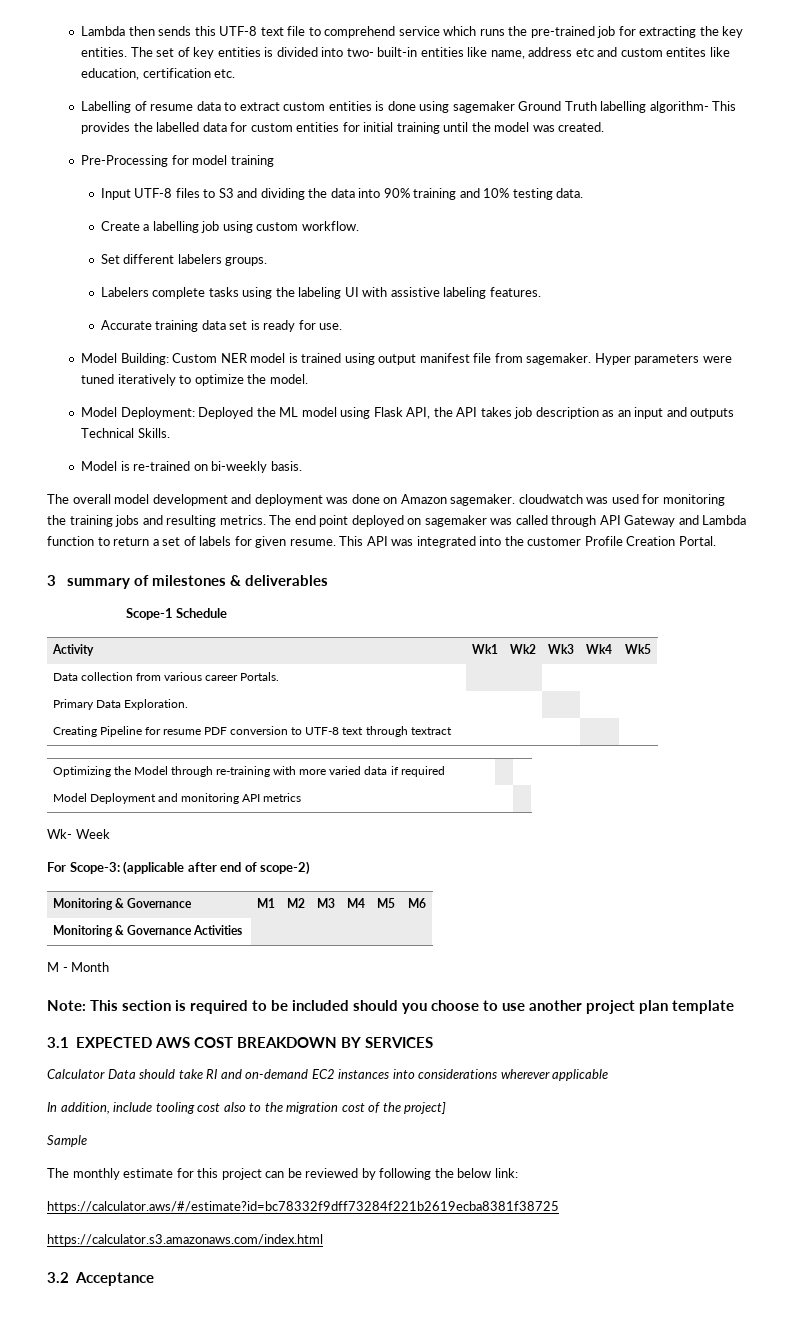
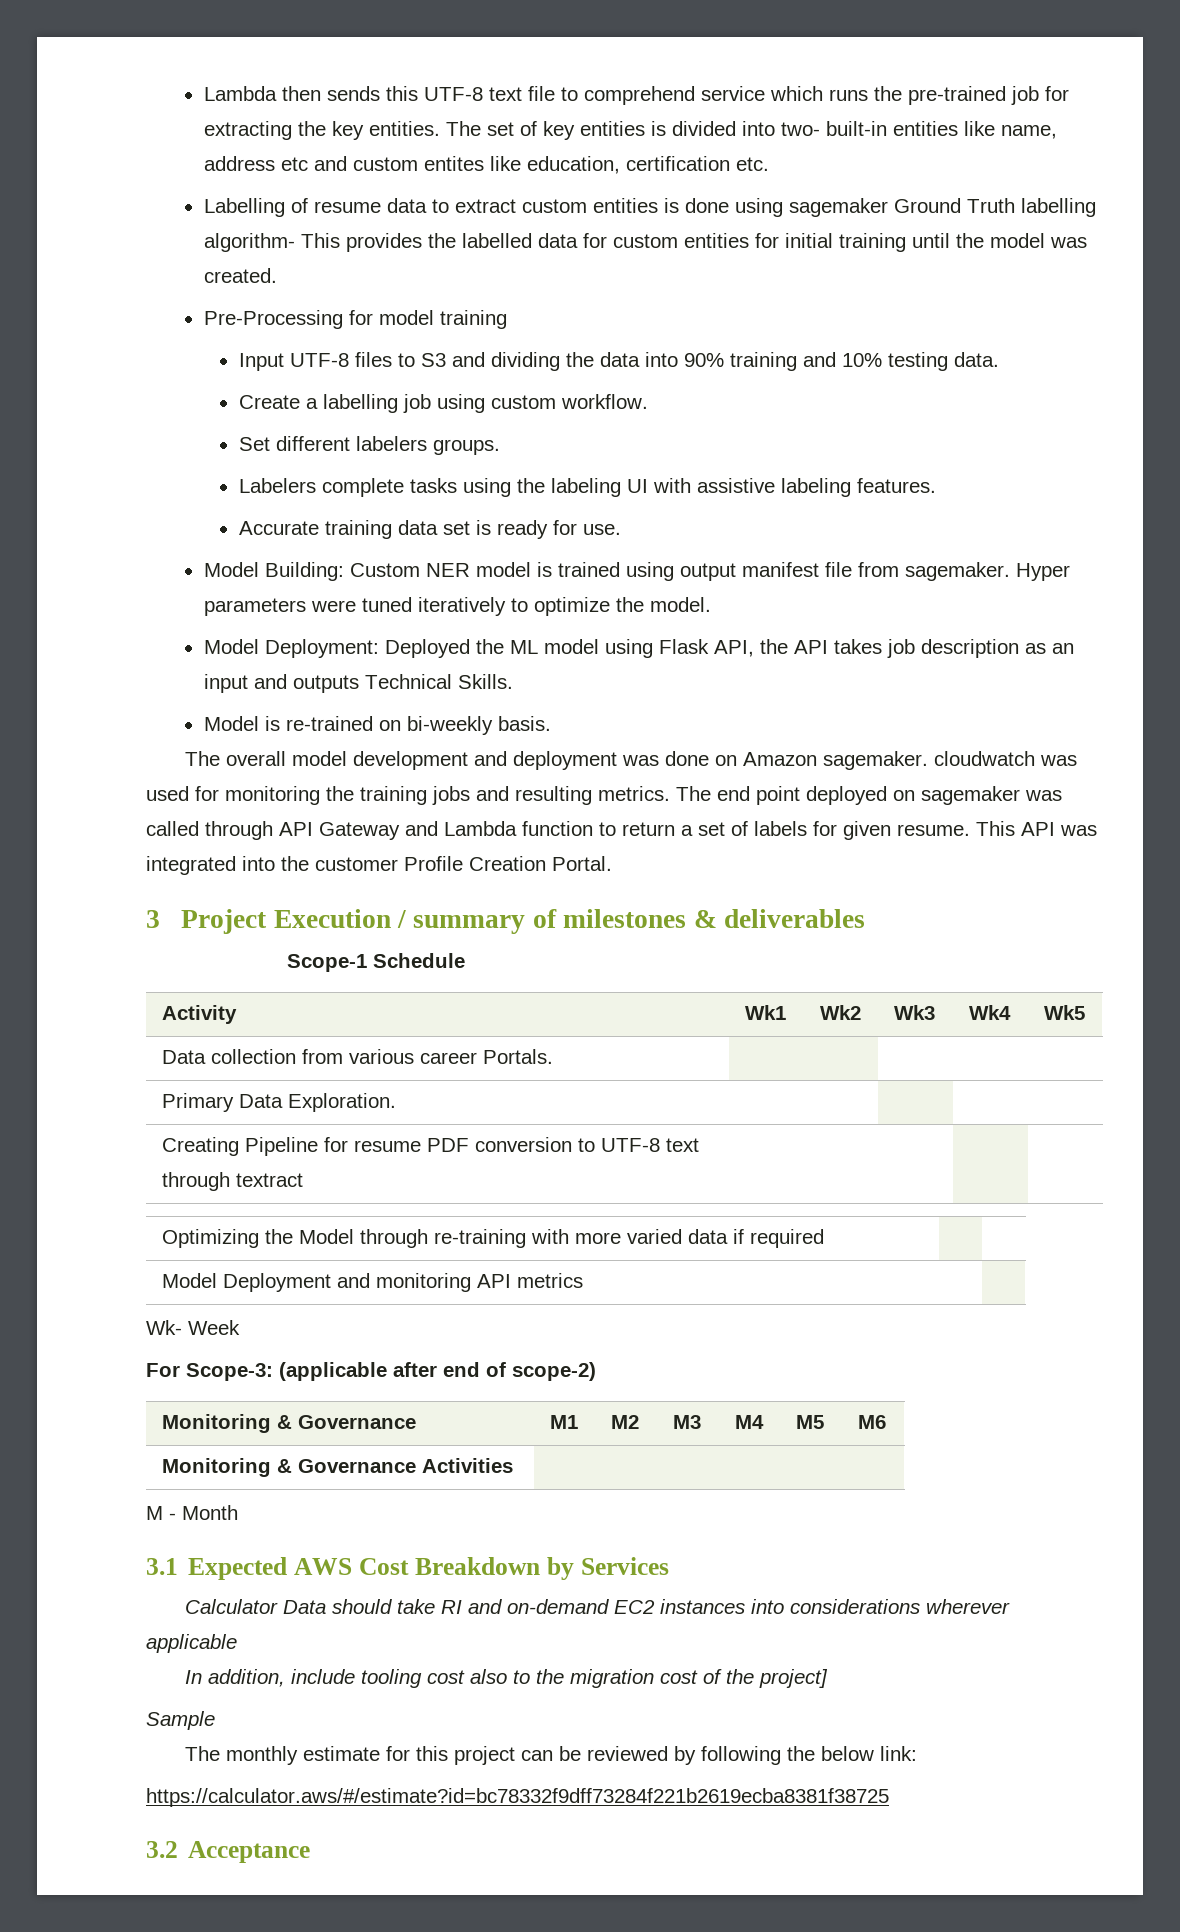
- 3 summary of milestones & deliverables
+ 3 Project Execution / summary of milestones & deliverables
- Note: This section is required to be included should you choose to use another project plan template
- 3.1 EXPECTED AWS COST BREAKDOWN BY SERVICES
+ 3.1 Expected AWS Cost Breakdown by Services
- https://calculator.s3.amazonaws.com/index.html

